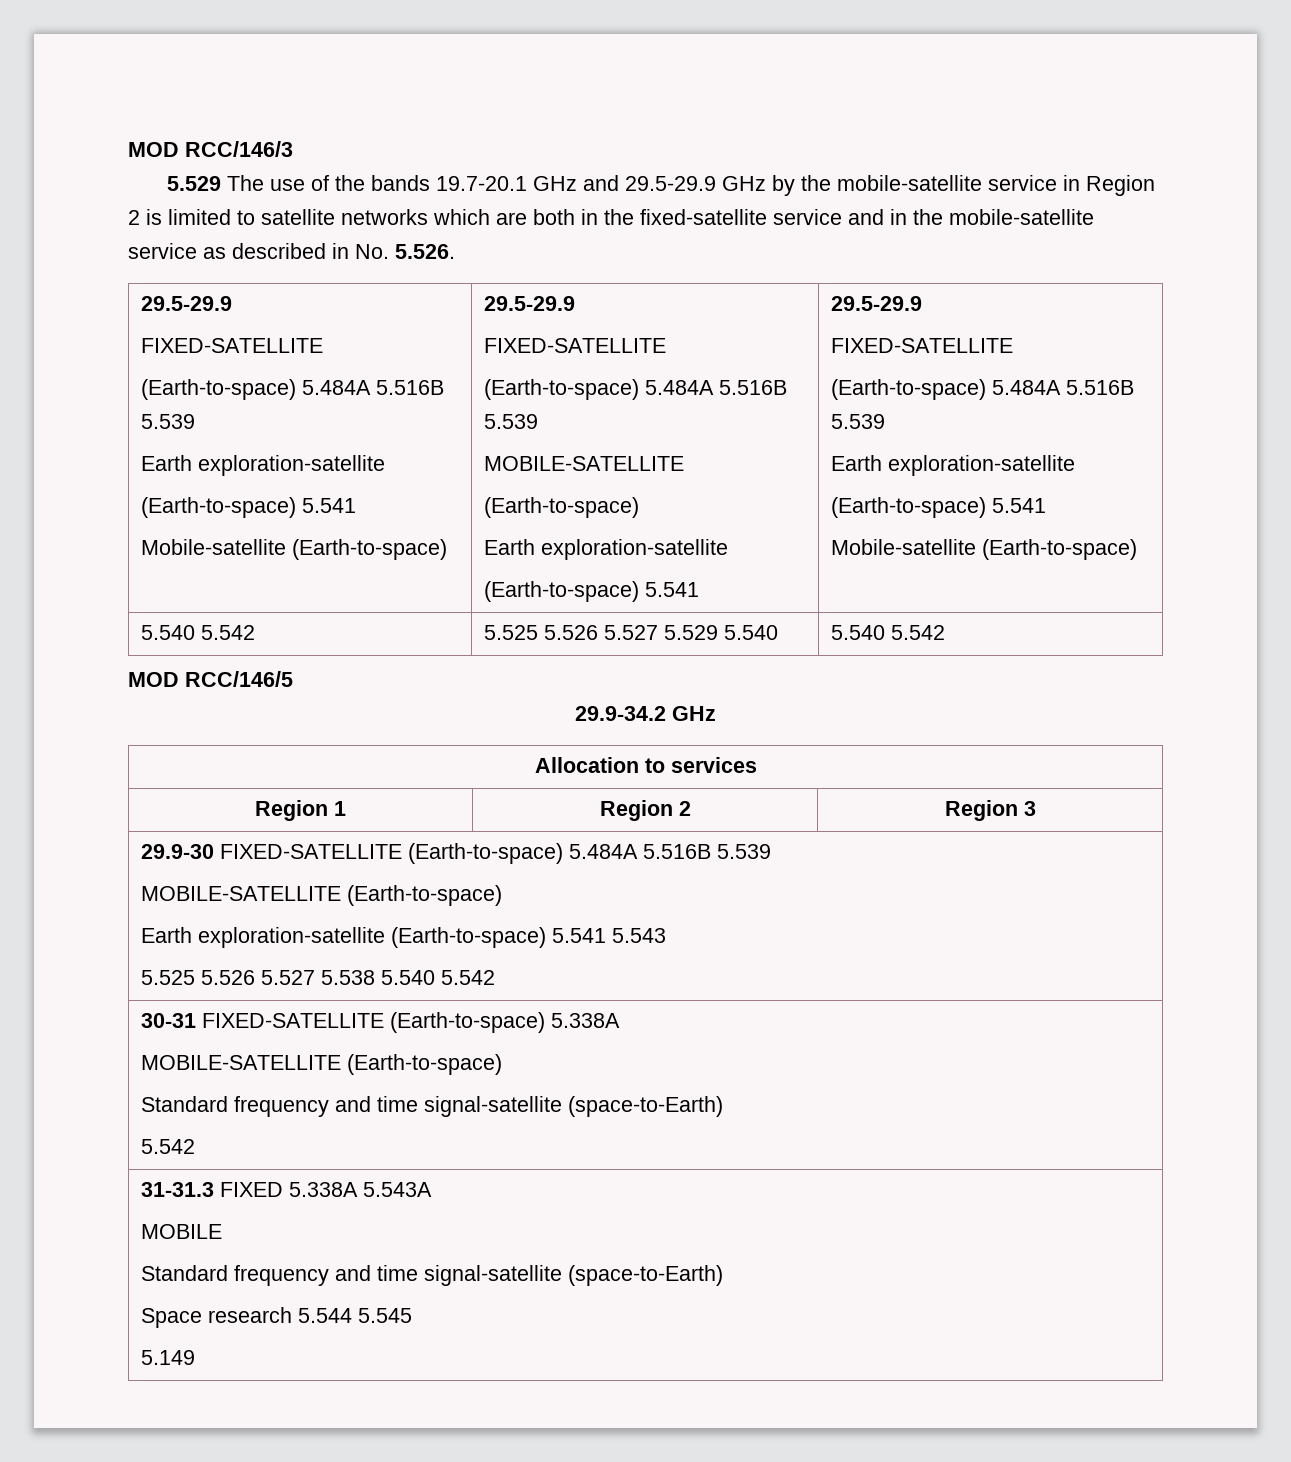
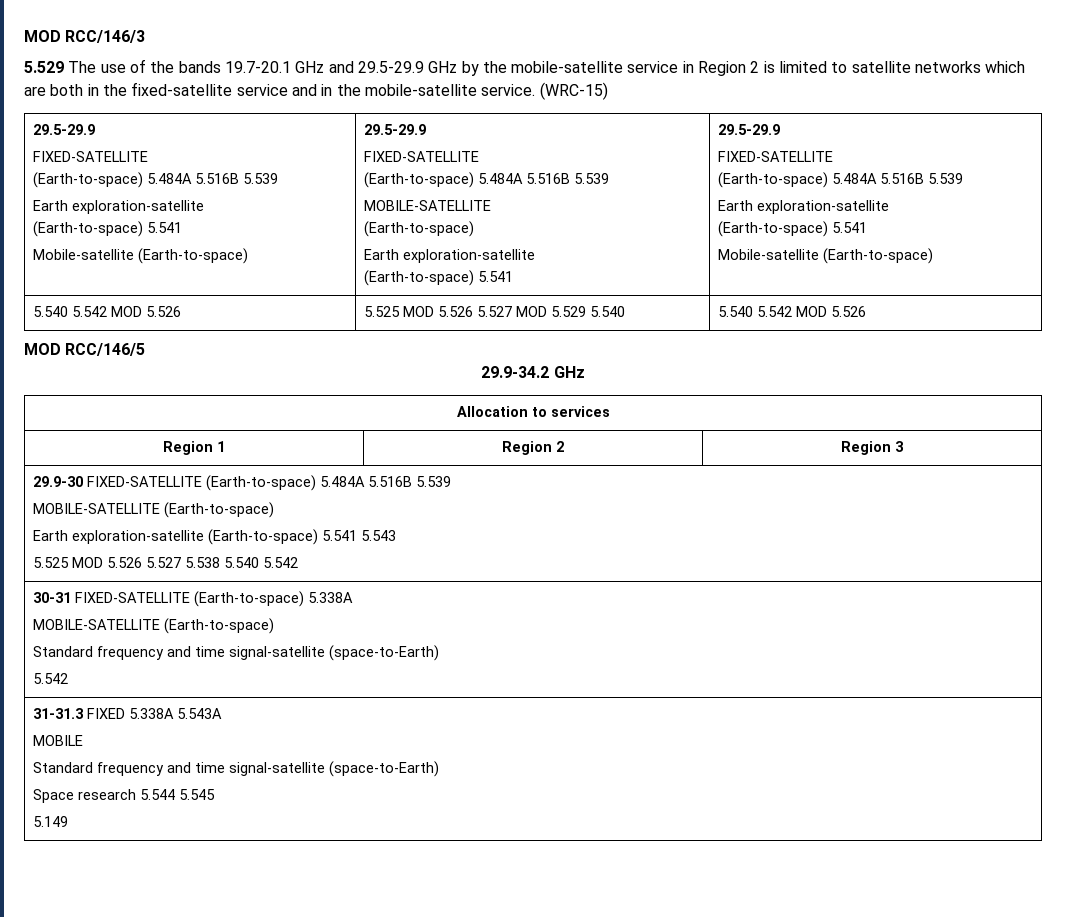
- 5.529 The use of the bands 19.7-20.1 GHz and 29.5-29.9 GHz by the mobile-satellite service in Region 2 is limited to satellite networks which are both in the fixed-satellite service and in the mobile-satellite service as described in No. 5.526.
+ 5.529 The use of the bands 19.7-20.1 GHz and 29.5-29.9 GHz by the mobile-satellite service in Region 2 is limited to satellite networks which are both in the fixed-satellite service and in the mobile-satellite service. (WRC-15)
- 5.540 5.542 | 5.525 5.526 5.527 5.529 5.540 | 5.540 5.542
+ 5.540 5.542 MOD 5.526 | 5.525 MOD 5.526 5.527 MOD 5.529 5.540 | 5.540 5.542 MOD 5.526
  29.9-30 FIXED-SATELLITE (Earth-to-space) 5.484A 5.516B 5.539
  MOBILE-SATELLITE (Earth-to-space)
  Earth exploration-satellite (Earth-to-space) 5.541 5.543
- 5.525 5.526 5.527 5.538 5.540 5.542
+ 5.525 MOD 5.526 5.527 5.538 5.540 5.542

